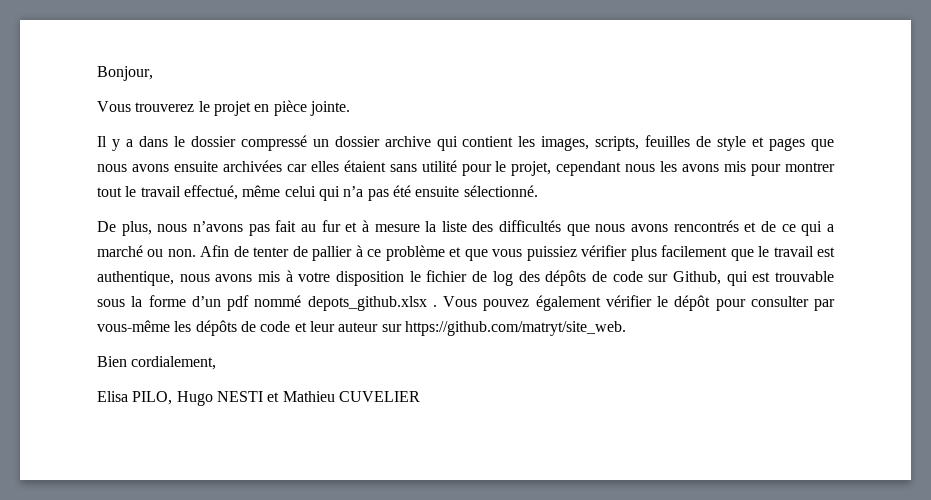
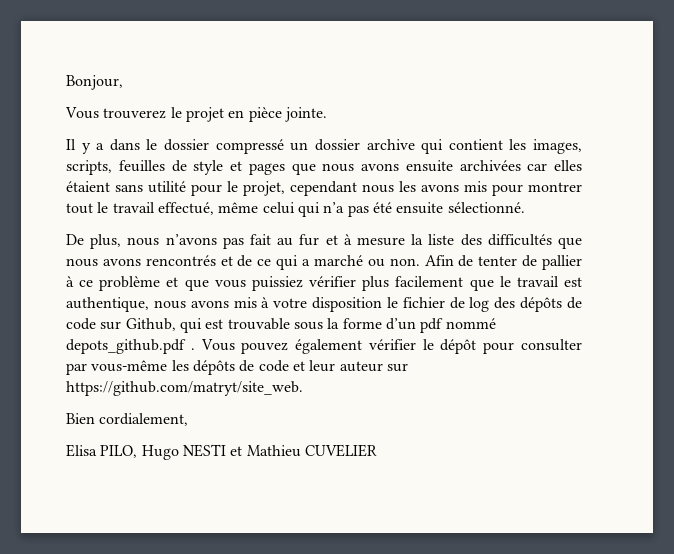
- Afin de tenter de pallier à ce problème et que vous puissiez vérifier plus facilement que le travail est authentique, nous avons mis à votre disposition le fichier de log des dépôts de code sur Github, qui est trouvable sous la forme d’un pdf nommé depots_github.xlsx .
+ Afin de tenter de pallier à ce problème et que vous puissiez vérifier plus facilement que le travail est authentique, nous avons mis à votre disposition le fichier de log des dépôts de code sur Github, qui est trouvable sous la forme d’un pdf nommé depots_github.pdf .

